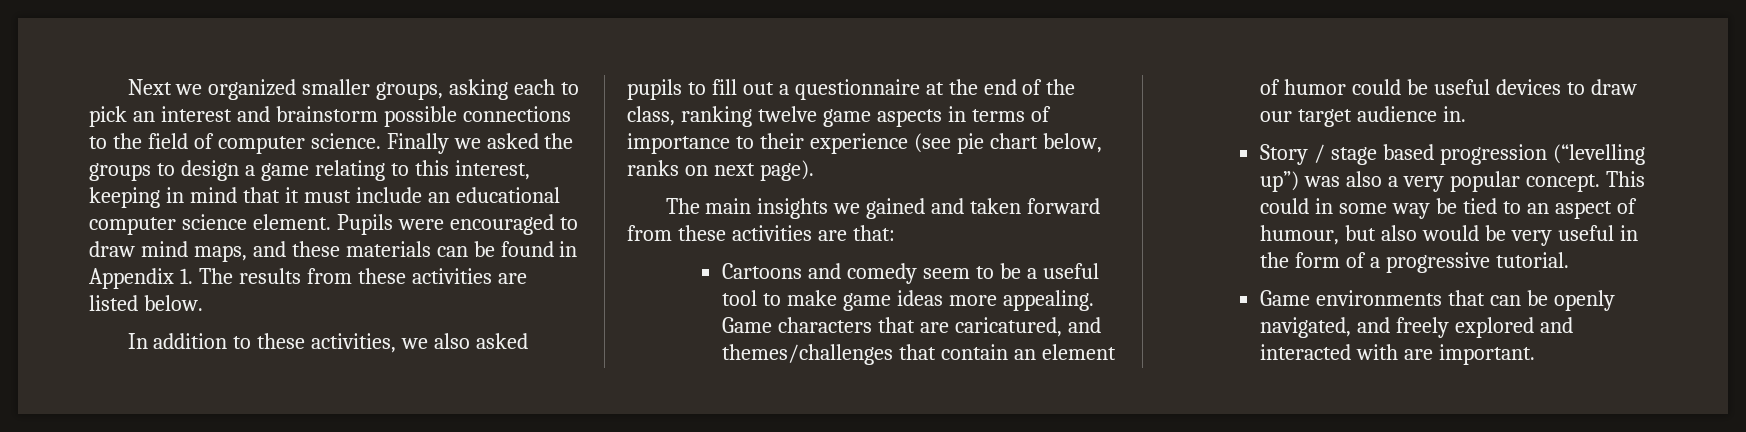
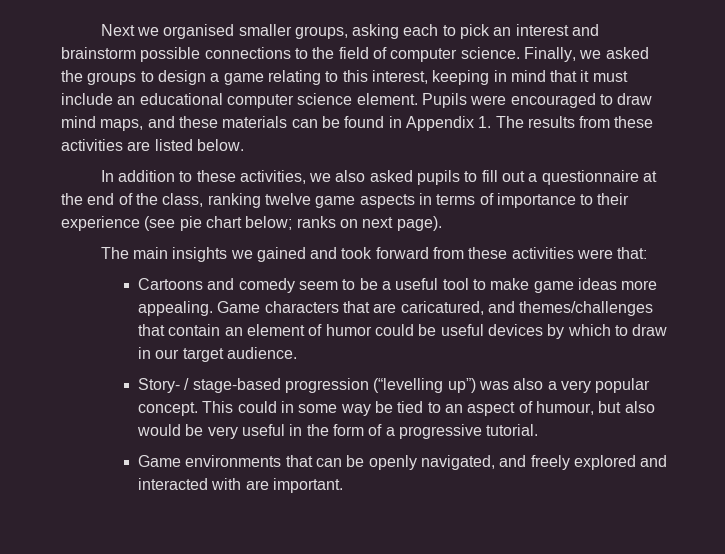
- Next we organized smaller groups, asking each to pick an interest and brainstorm possible connections to the field of computer science.
+ Next we organised smaller groups, asking each to pick an interest and brainstorm possible connections to the field of computer science.
- Finally we asked the groups to design a game relating to this interest, keeping in mind that it must include an educational computer science element.
+ Finally, we asked the groups to design a game relating to this interest, keeping in mind that it must include an educational computer science element.
- In addition to these activities, we also asked pupils to fill out a questionnaire at the end of the class, ranking twelve game aspects in terms of importance to their experience (see pie chart below, ranks on next page).
+ In addition to these activities, we also asked pupils to fill out a questionnaire at the end of the class, ranking twelve game aspects in terms of importance to their experience (see pie chart below; ranks on next page).
- The main insights we gained and taken forward from these activities are that:
+ The main insights we gained and took forward from these activities were that:
- Game characters that are caricatured, and themes/challenges that contain an element of humor could be useful devices to draw our target audience in.
- Story / stage based progression (“levelling up”) was also a very popular concept.
+ Game characters that are caricatured, and themes/challenges that contain an element of humor could be useful devices by which to draw in our target audience.
+ Story- / stage-based progression (“levelling up”) was also a very popular concept.

